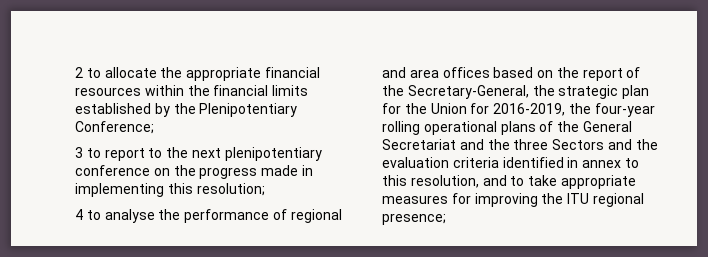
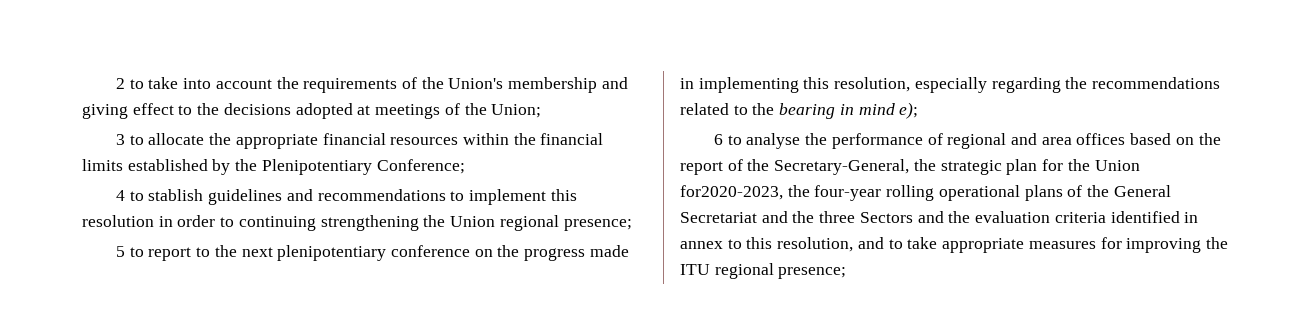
- 2 to allocate the appropriate financial resources within the financial limits established by the Plenipotentiary Conference;
+ 2 to take into account the requirements of the Union's membership and giving effect to the decisions adopted at meetings of the Union;
+ 3 to allocate the appropriate financial resources within the financial limits established by the Plenipotentiary Conference;
- 3 to report to the next plenipotentiary conference on the progress made in implementing this resolution;
- 4 to analyse the performance of regional and area offices based on the report of the Secretary-General, the strategic plan for the Union for 2016-2019, the four-year rolling operational plans of the General Secretariat and the three Sectors and the evaluation criteria identified in annex to this resolution, and to take appropriate measures for improving the ITU regional presence;
+ 4 to stablish guidelines and recommendations to implement this resolution in order to continuing strengthening the Union regional presence;
+ 5 to report to the next plenipotentiary conference on the progress made in implementing this resolution, especially regarding the recommendations related to the bearing in mind e);
+ 6 to analyse the performance of regional and area offices based on the report of the Secretary-General, the strategic plan for the Union for2020-2023, the four-year rolling operational plans of the General Secretariat and the three Sectors and the evaluation criteria identified in annex to this resolution, and to take appropriate measures for improving the ITU regional presence;

